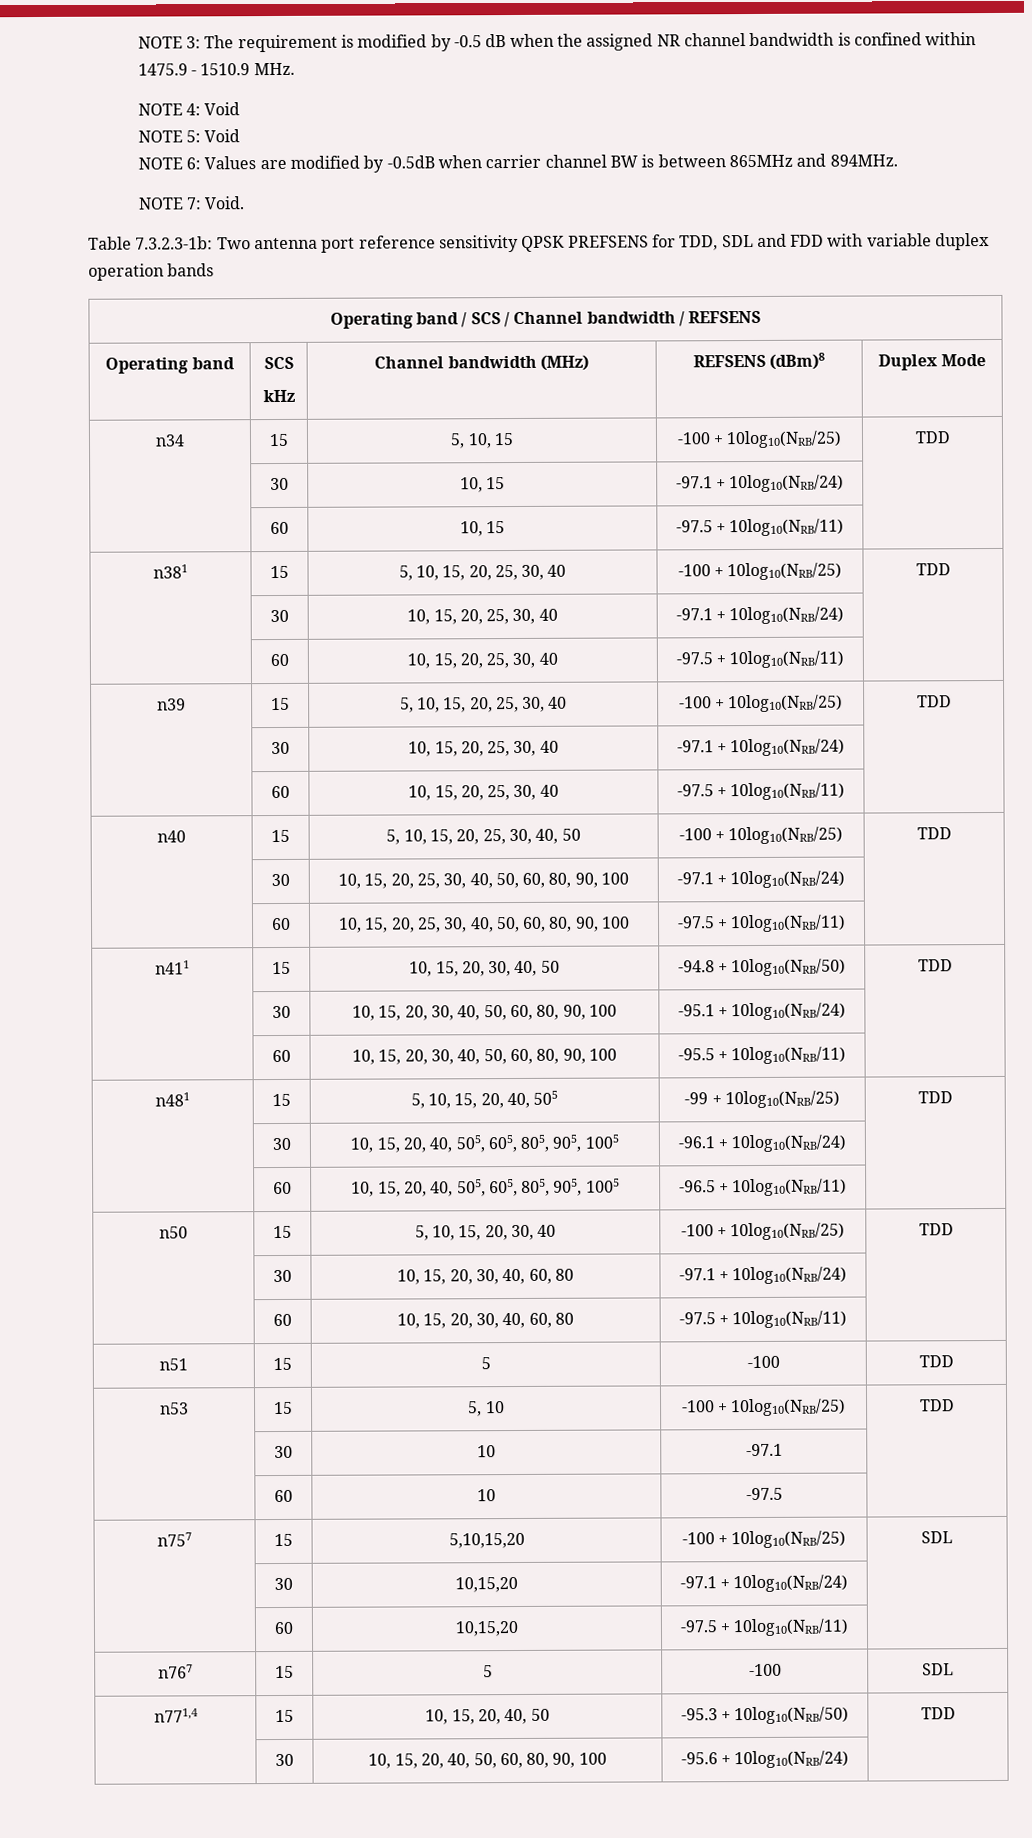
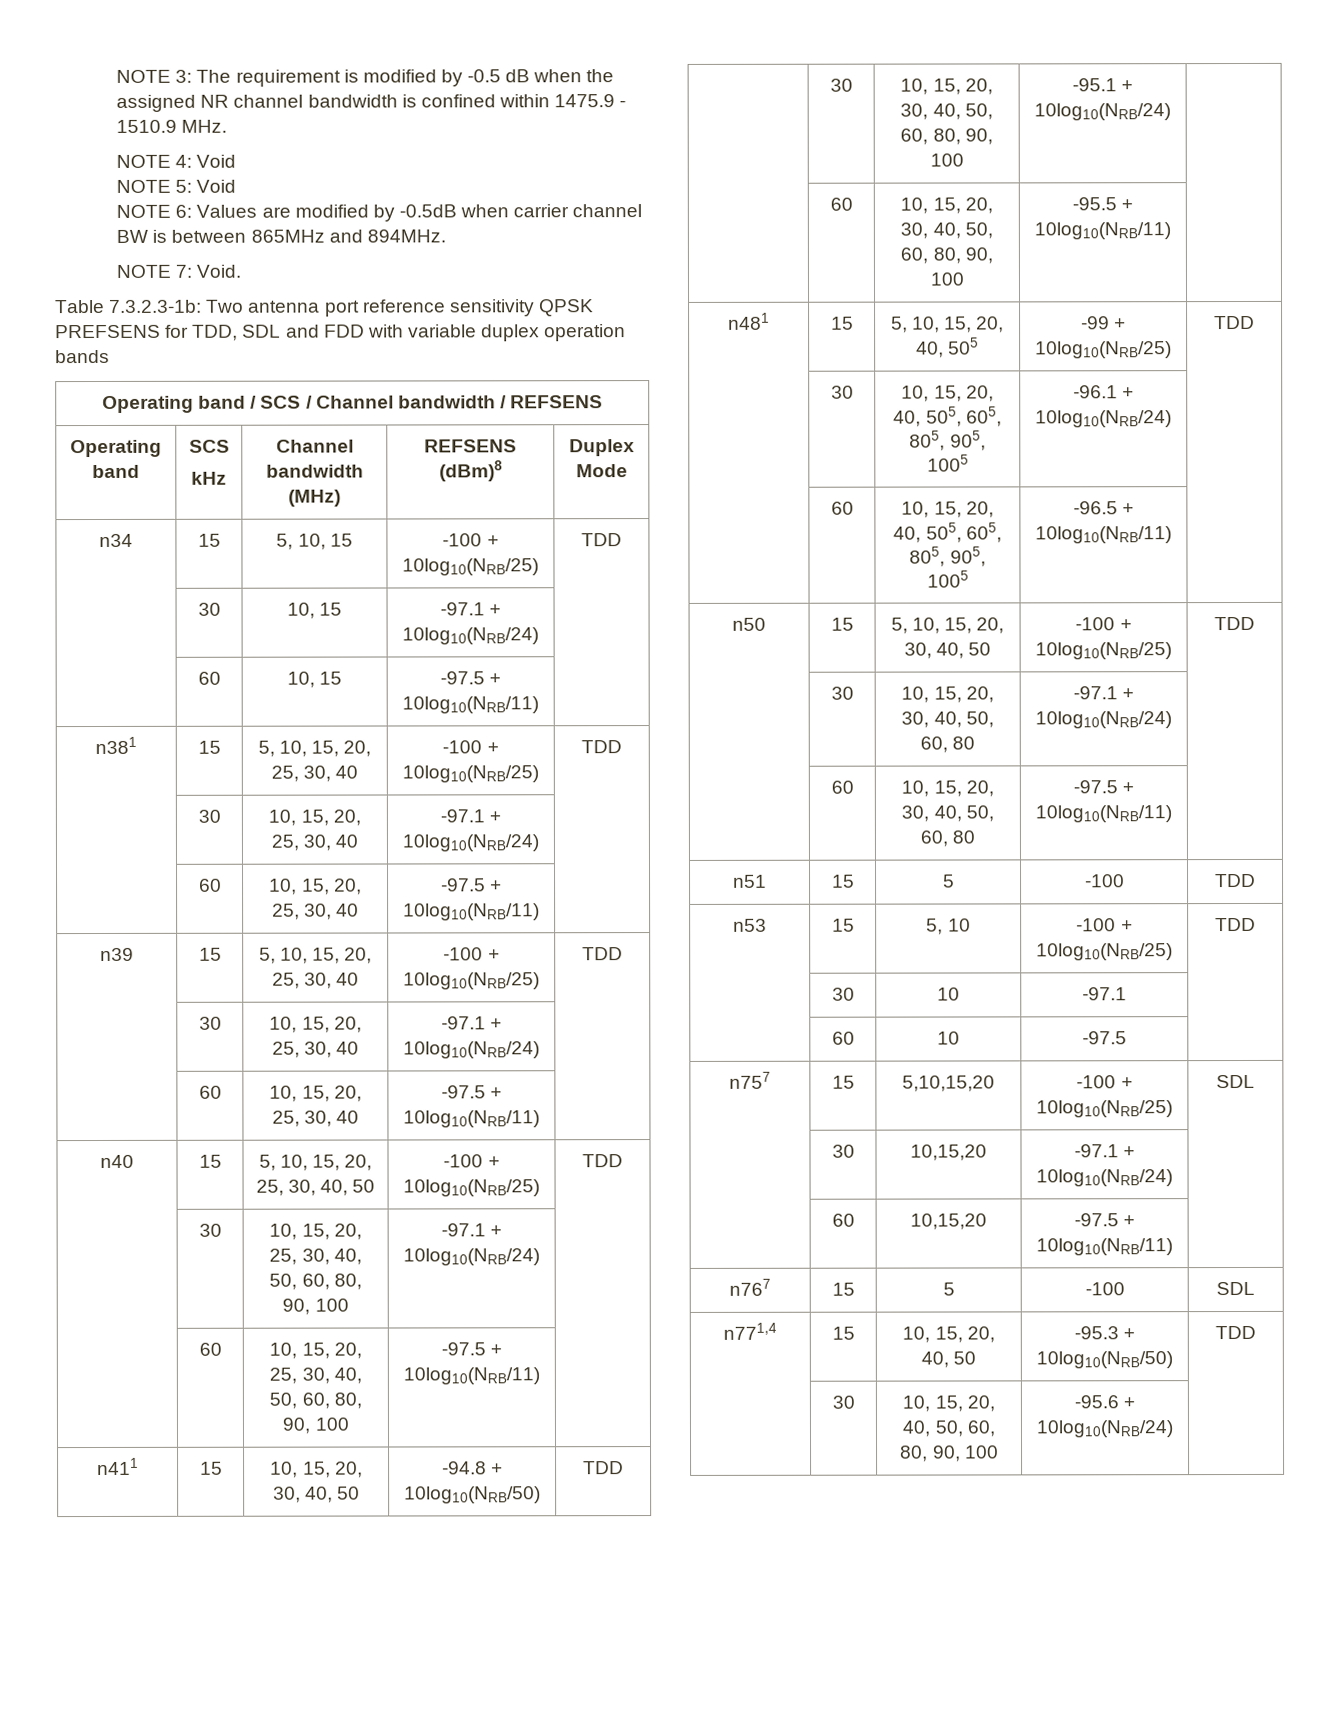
- n50 | 15 | 5, 10, 15, 20, 30, 40 | -100 + 10log10(NRB/25) | TDD
+ n50 | 15 | 5, 10, 15, 20, 30, 40, 50 | -100 + 10log10(NRB/25) | TDD
- | 30 | 10, 15, 20, 30, 40, 60, 80 | -97.1 + 10log10(NRB/24) |
+ | 30 | 10, 15, 20, 30, 40, 50, 60, 80 | -97.1 + 10log10(NRB/24) |
- | 60 | 10, 15, 20, 30, 40, 60, 80 | -97.5 + 10log10(NRB/11) |
+ | 60 | 10, 15, 20, 30, 40, 50, 60, 80 | -97.5 + 10log10(NRB/11) |

